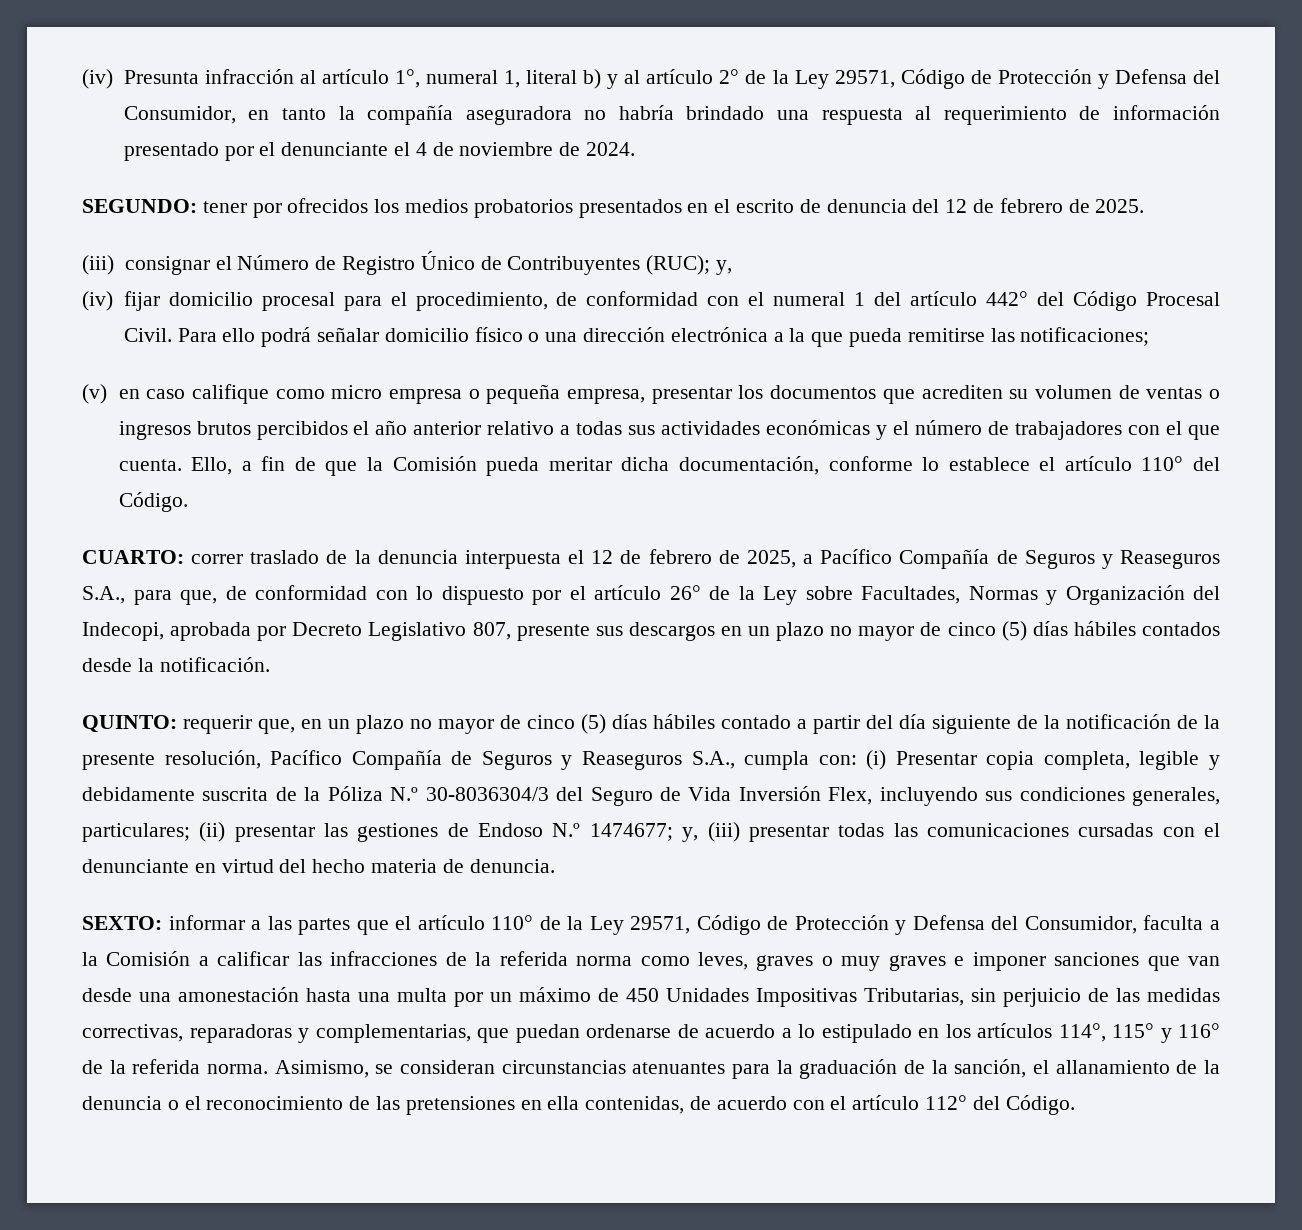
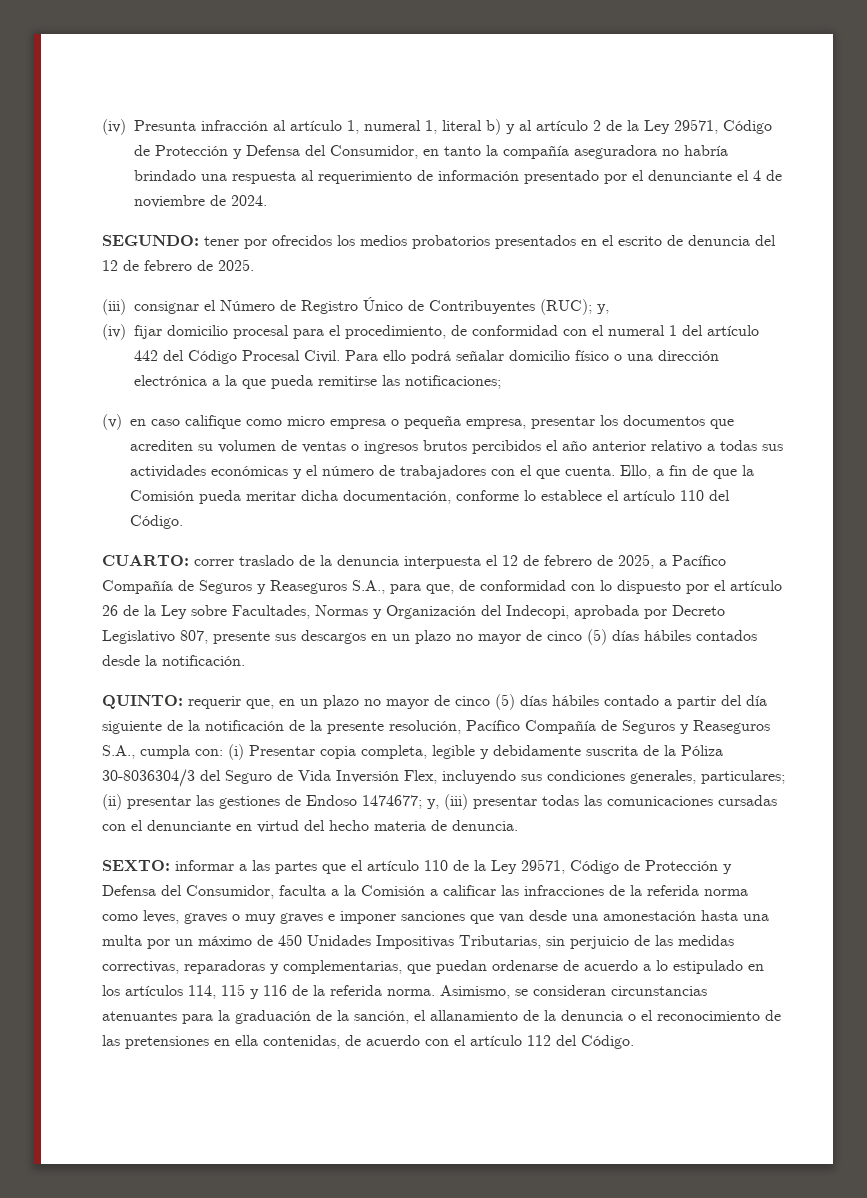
- (iv) Presunta infracción al artículo 1°, numeral 1, literal b) y al artículo 2° de la Ley 29571, Código de Protección y Defensa del Consumidor, en tanto la compañía aseguradora no habría brindado una respuesta al requerimiento de información presentado por el denunciante el 4 de noviembre de 2024.
+ (iv) Presunta infracción al artículo 1, numeral 1, literal b) y al artículo 2 de la Ley 29571, Código de Protección y Defensa del Consumidor, en tanto la compañía aseguradora no habría brindado una respuesta al requerimiento de información presentado por el denunciante el 4 de noviembre de 2024.
- (iv) fijar domicilio procesal para el procedimiento, de conformidad con el numeral 1 del artículo 442° del Código Procesal Civil.
+ (iv) fijar domicilio procesal para el procedimiento, de conformidad con el numeral 1 del artículo 442 del Código Procesal Civil.
- Ello, a fin de que la Comisión pueda meritar dicha documentación, conforme lo establece el artículo 110° del Código.
+ Ello, a fin de que la Comisión pueda meritar dicha documentación, conforme lo establece el artículo 110 del Código.
- correr traslado de la denuncia interpuesta el 12 de febrero de 2025, a Pacífico Compañía de Seguros y Reaseguros S.A., para que, de conformidad con lo dispuesto por el artículo 26° de la Ley sobre Facultades, Normas y Organización del Indecopi, aprobada por Decreto Legislativo 807, presente sus descargos en un plazo no mayor de cinco (5) días hábiles contados desde la notificación.
+ correr traslado de la denuncia interpuesta el 12 de febrero de 2025, a Pacífico Compañía de Seguros y Reaseguros S.A., para que, de conformidad con lo dispuesto por el artículo 26 de la Ley sobre Facultades, Normas y Organización del Indecopi, aprobada por Decreto Legislativo 807, presente sus descargos en un plazo no mayor de cinco (5) días hábiles contados desde la notificación.
- (i) Presentar copia completa, legible y debidamente suscrita de la Póliza N.º 30-8036304/3 del Seguro de Vida Inversión Flex, incluyendo sus condiciones generales, particulares;
+ (i) Presentar copia completa, legible y debidamente suscrita de la Póliza 30-8036304/3 del Seguro de Vida Inversión Flex, incluyendo sus condiciones generales, particulares;
- (ii) presentar las gestiones de Endoso N.º 1474677;
+ (ii) presentar las gestiones de Endoso 1474677;
- informar a las partes que el artículo 110° de la Ley 29571, Código de Protección y Defensa del Consumidor, faculta a la Comisión a calificar las infracciones de la referida norma como leves, graves o muy graves e imponer sanciones que van desde una amonestación hasta una multa por un máximo de 450 Unidades Impositivas Tributarias, sin perjuicio de las medidas correctivas, reparadoras y complementarias, que puedan ordenarse de acuerdo a lo estipulado en los artículos 114°, 115° y 116° de la referida norma.
+ informar a las partes que el artículo 110 de la Ley 29571, Código de Protección y Defensa del Consumidor, faculta a la Comisión a calificar las infracciones de la referida norma como leves, graves o muy graves e imponer sanciones que van desde una amonestación hasta una multa por un máximo de 450 Unidades Impositivas Tributarias, sin perjuicio de las medidas correctivas, reparadoras y complementarias, que puedan ordenarse de acuerdo a lo estipulado en los artículos 114, 115 y 116 de la referida norma.
- Asimismo, se consideran circunstancias atenuantes para la graduación de la sanción, el allanamiento de la denuncia o el reconocimiento de las pretensiones en ella contenidas, de acuerdo con el artículo 112° del Código.
+ Asimismo, se consideran circunstancias atenuantes para la graduación de la sanción, el allanamiento de la denuncia o el reconocimiento de las pretensiones en ella contenidas, de acuerdo con el artículo 112 del Código.

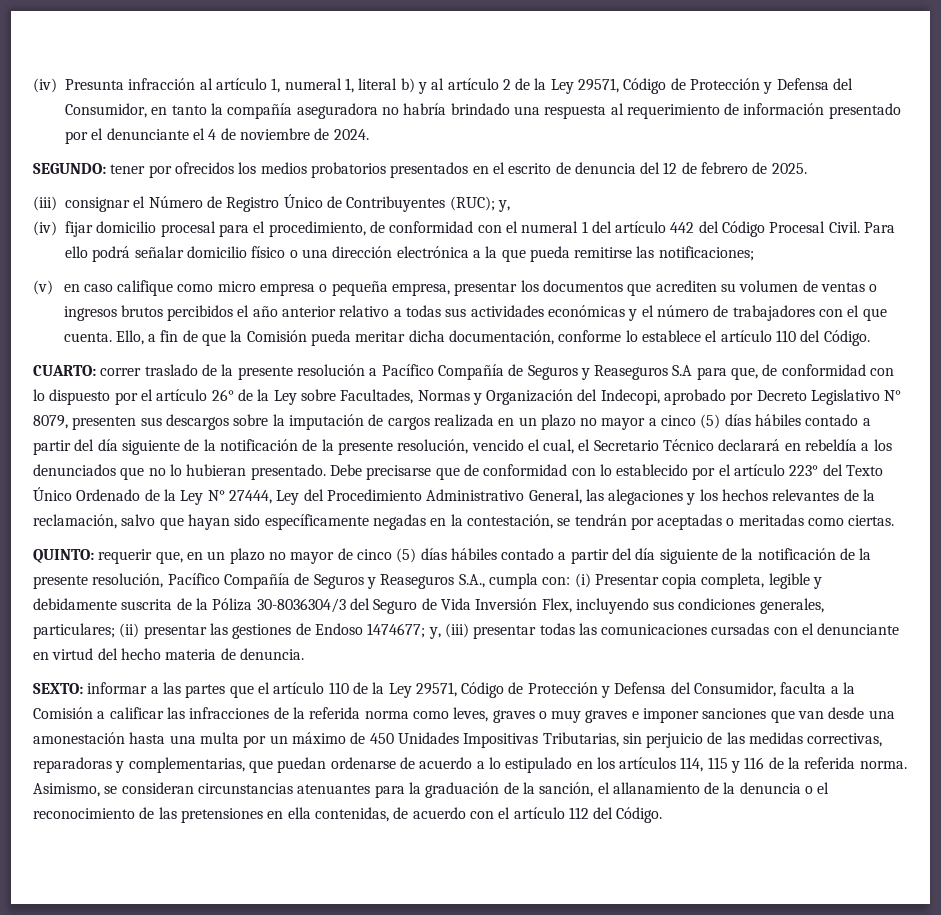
- CUARTO: correr traslado de la denuncia interpuesta el 12 de febrero de 2025, a Pacífico Compañía de Seguros y Reaseguros S.A., para que, de conformidad con lo dispuesto por el artículo 26 de la Ley sobre Facultades, Normas y Organización del Indecopi, aprobada por Decreto Legislativo 807, presente sus descargos en un plazo no mayor de cinco (5) días hábiles contados desde la notificación.
+ CUARTO: correr traslado de la presente resolución a Pacífico Compañía de Seguros y Reaseguros S.A para que, de conformidad con lo dispuesto por el artículo 26° de la Ley sobre Facultades, Normas y Organización del Indecopi, aprobado por Decreto Legislativo N° 8079, presenten sus descargos sobre la imputación de cargos realizada en un plazo no mayor a cinco (5) días hábiles contado a partir del día siguiente de la notificación de la presente resolución, vencido el cual, el Secretario Técnico declarará en rebeldía a los denunciados que no lo hubieran presentado. Debe precisarse que de conformidad con lo establecido por el artículo 223° del Texto Único Ordenado de la Ley N° 27444, Ley del Procedimiento Administrativo General, las alegaciones y los hechos relevantes de la reclamación, salvo que hayan sido específicamente negadas en la contestación, se tendrán por aceptadas o meritadas como ciertas.

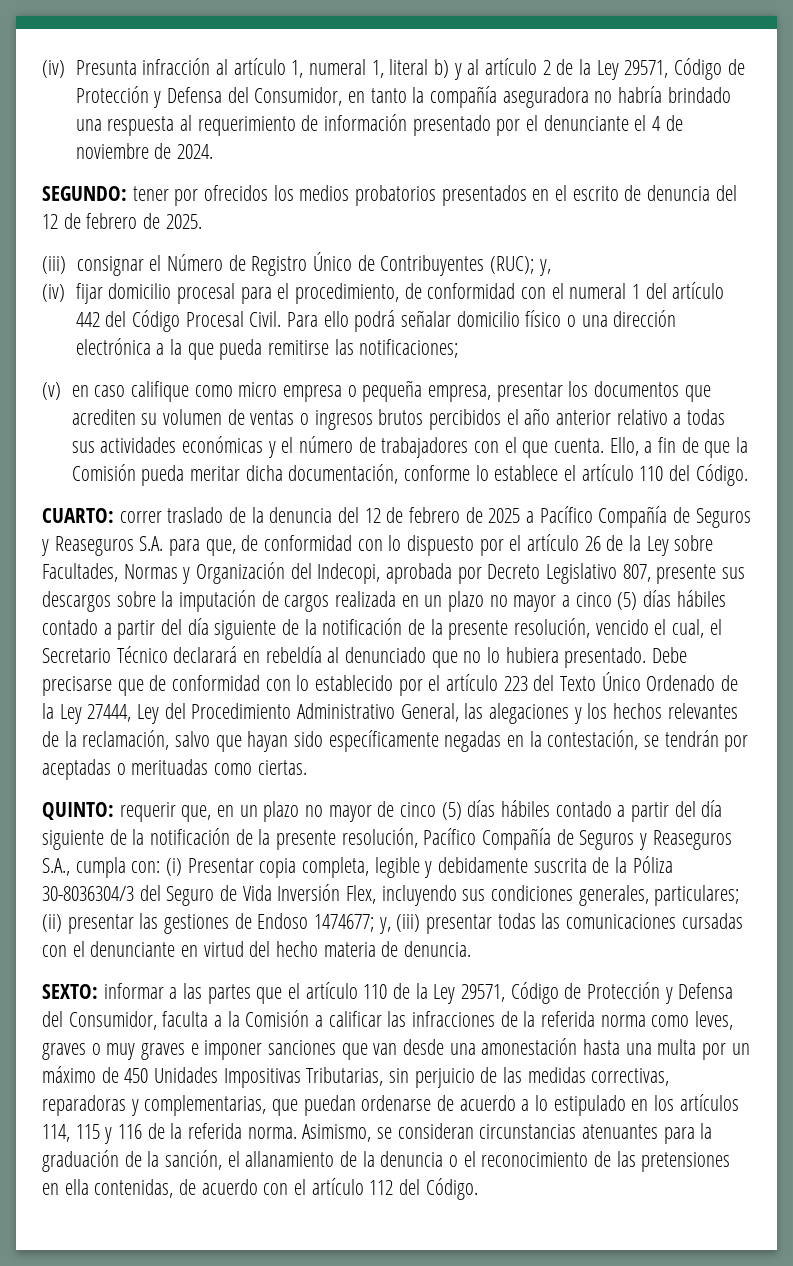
- correr traslado de la presente resolución a Pacífico Compañía de Seguros y Reaseguros S.A para que, de conformidad con lo dispuesto por el artículo 26° de la Ley sobre Facultades, Normas y Organización del Indecopi, aprobado por Decreto Legislativo N° 8079, presenten sus descargos sobre la imputación de cargos realizada en un plazo no mayor a cinco (5) días hábiles contado a partir del día siguiente de la notificación de la presente resolución, vencido el cual, el Secretario Técnico declarará en rebeldía a los denunciados que no lo hubieran presentado.
+ correr traslado de la denuncia del 12 de febrero de 2025 a Pacífico Compañía de Seguros y Reaseguros S.A. para que, de conformidad con lo dispuesto por el artículo 26 de la Ley sobre Facultades, Normas y Organización del Indecopi, aprobada por Decreto Legislativo 807, presente sus descargos sobre la imputación de cargos realizada en un plazo no mayor a cinco (5) días hábiles contado a partir del día siguiente de la notificación de la presente resolución, vencido el cual, el Secretario Técnico declarará en rebeldía al denunciado que no lo hubiera presentado.
- Debe precisarse que de conformidad con lo establecido por el artículo 223° del Texto Único Ordenado de la Ley N° 27444, Ley del Procedimiento Administrativo General, las alegaciones y los hechos relevantes de la reclamación, salvo que hayan sido específicamente negadas en la contestación, se tendrán por aceptadas o meritadas como ciertas.
+ Debe precisarse que de conformidad con lo establecido por el artículo 223 del Texto Único Ordenado de la Ley 27444, Ley del Procedimiento Administrativo General, las alegaciones y los hechos relevantes de la reclamación, salvo que hayan sido específicamente negadas en la contestación, se tendrán por aceptadas o merituadas como ciertas.

